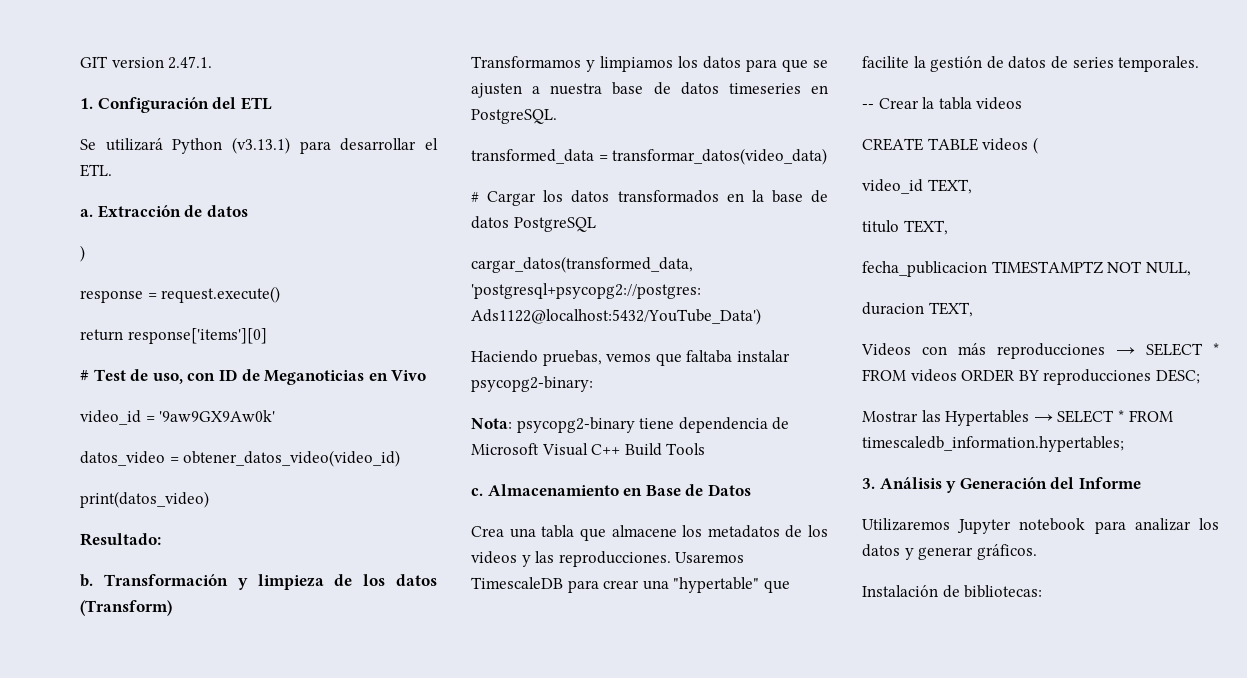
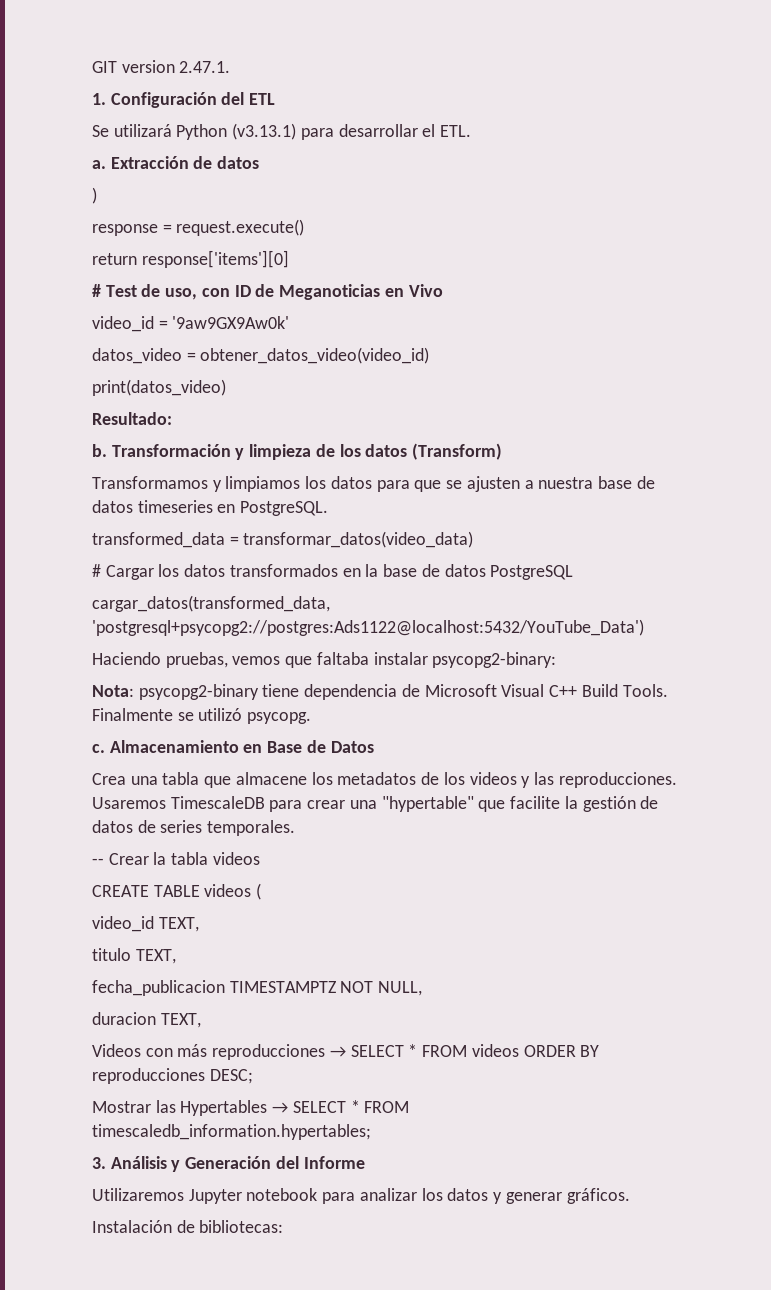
- Nota: psycopg2-binary tiene dependencia de Microsoft Visual C++ Build Tools
+ Nota: psycopg2-binary tiene dependencia de Microsoft Visual C++ Build Tools. Finalmente se utilizó psycopg.

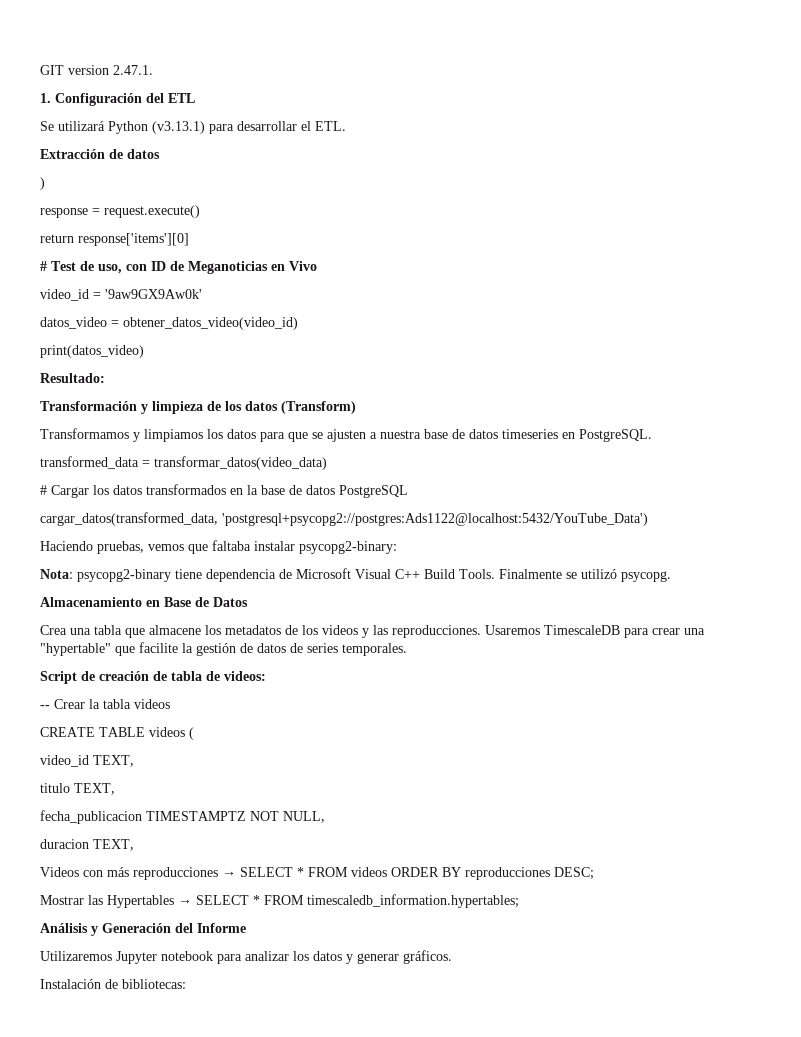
- a.
- b.
- c.
+ Script de creación de tabla de videos:
- 3. Análisis y Generación del Informe
+ Análisis y Generación del Informe

